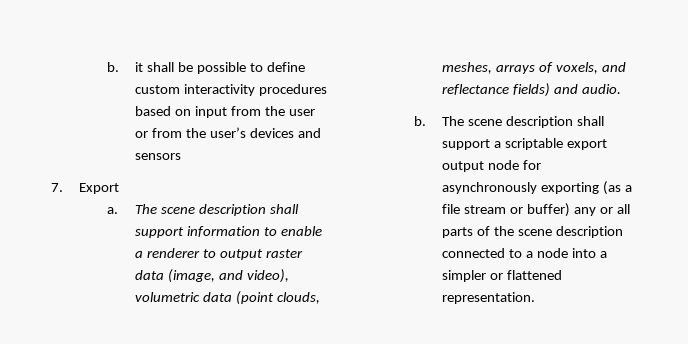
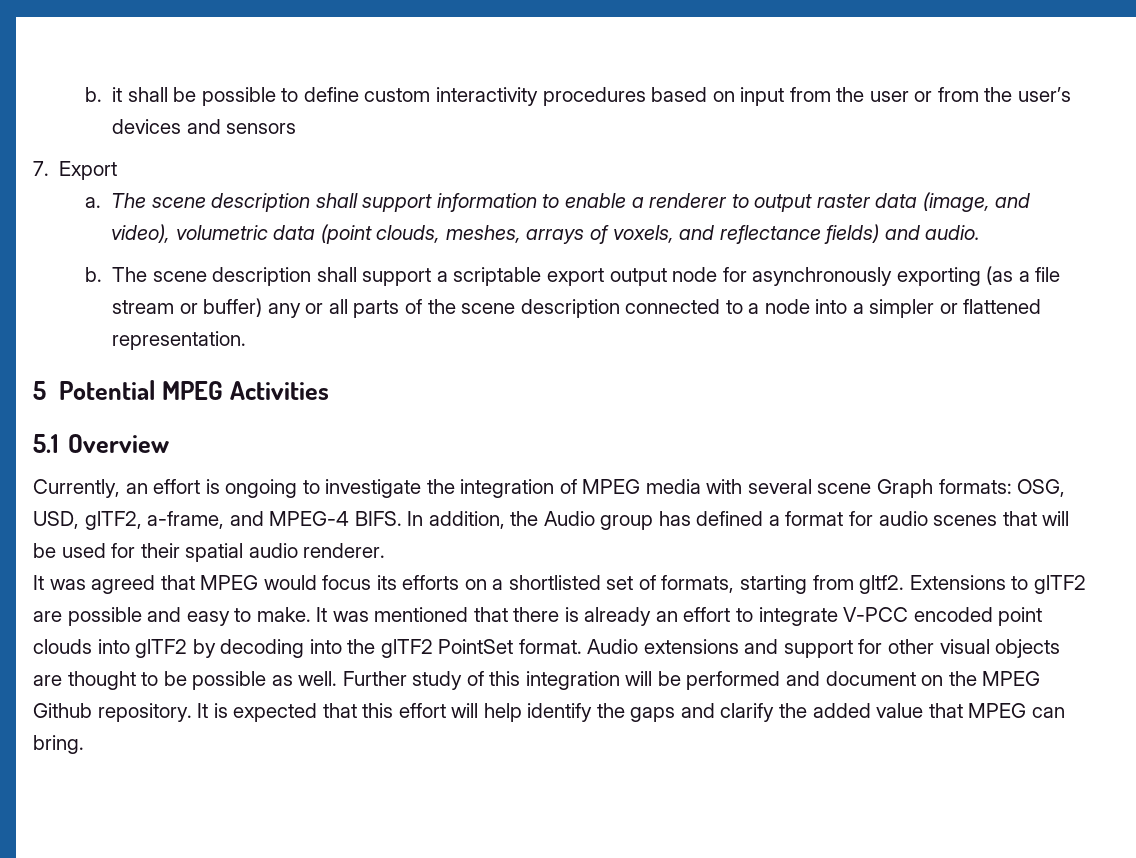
+ 5 Potential MPEG Activities
+ 5.1 Overview
+ Currently, an effort is ongoing to investigate the integration of MPEG media with several scene Graph formats: OSG, USD, glTF2, a-frame, and MPEG-4 BIFS. In addition, the Audio group has defined a format for audio scenes that will be used for their spatial audio renderer.
+ It was agreed that MPEG would focus its efforts on a shortlisted set of formats, starting from gltf2. Extensions to glTF2 are possible and easy to make. It was mentioned that there is already an effort to integrate V-PCC encoded point clouds into glTF2 by decoding into the glTF2 PointSet format. Audio extensions and support for other visual objects are thought to be possible as well. Further study of this integration will be performed and document on the MPEG Github repository. It is expected that this effort will help identify the gaps and clarify the added value that MPEG can bring.

